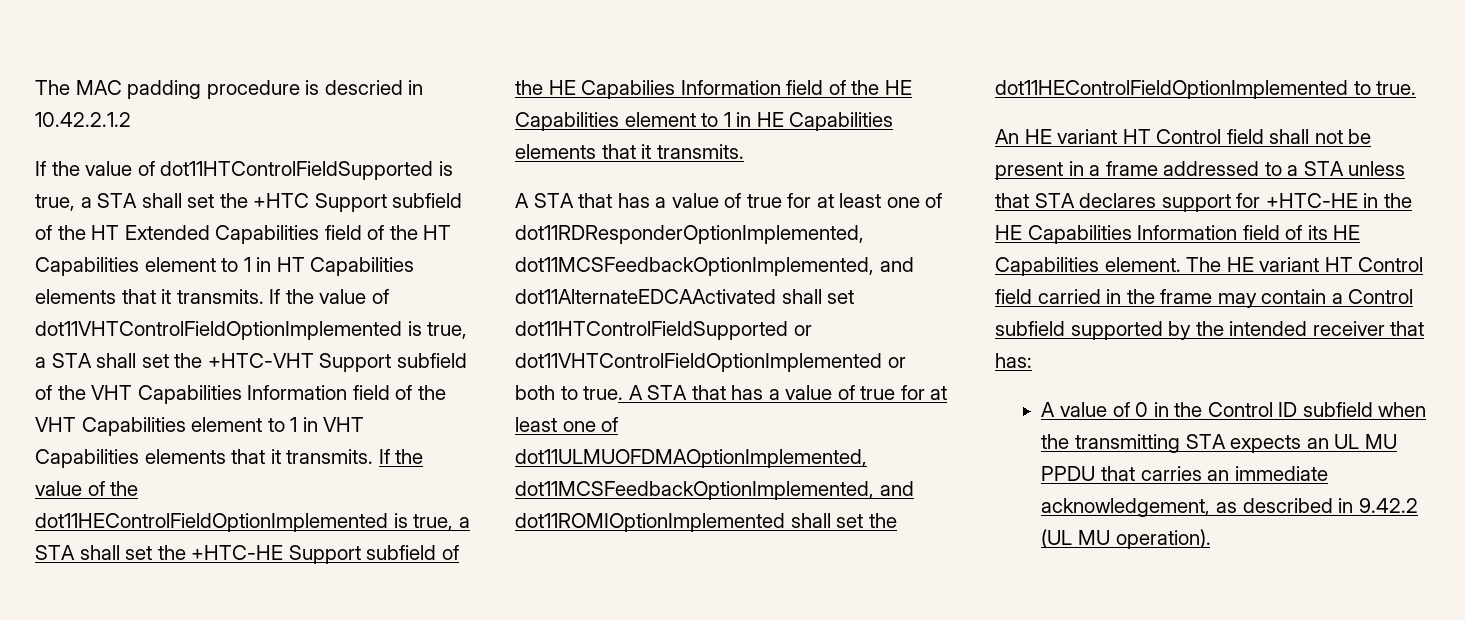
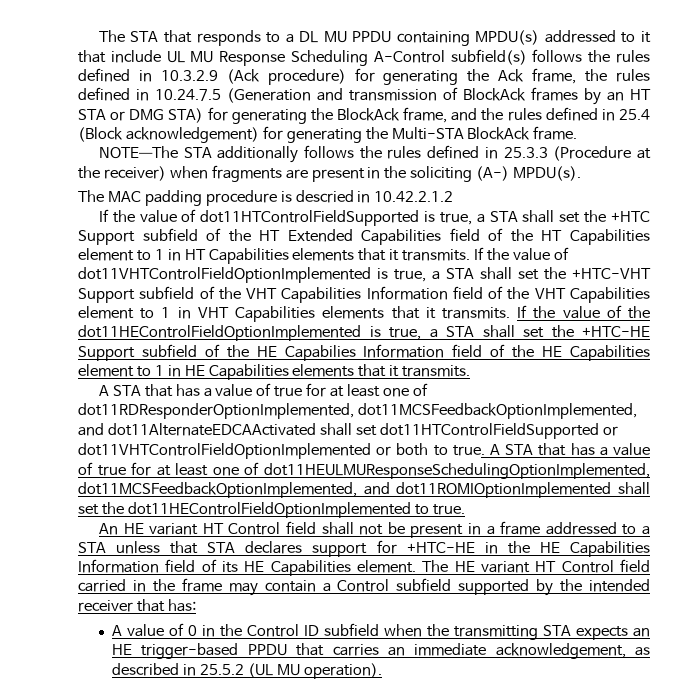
+ The STA that responds to a DL MU PPDU containing MPDU(s) addressed to it that include UL MU Response Scheduling A-Control subfield(s) follows the rules defined in 10.3.2.9 (Ack procedure) for generating the Ack frame, the rules defined in 10.24.7.5 (Generation and transmission of BlockAck frames by an HT STA or DMG STA) for generating the BlockAck frame, and the rules defined in 25.4 (Block acknowledgement) for generating the Multi-STA BlockAck frame.
+ NOTE—The STA additionally follows the rules defined in 25.3.3 (Procedure at the receiver) when fragments are present in the soliciting (A-) MPDU(s).
- A STA that has a value of true for at least one of dot11ULMUOFDMAOptionImplemented, dot11MCSFeedbackOptionImplemented, and dot11ROMIOptionImplemented shall set the dot11HEControlFieldOptionImplemented to true.
+ A STA that has a value of true for at least one of dot11HEULMUResponseSchedulingOptionImplemented, dot11MCSFeedbackOptionImplemented, and dot11ROMIOptionImplemented shall set the dot11HEControlFieldOptionImplemented to true.
- A value of 0 in the Control ID subfield when the transmitting STA expects an UL MU PPDU that carries an immediate acknowledgement, as described in 9.42.2 (UL MU operation).
+ A value of 0 in the Control ID subfield when the transmitting STA expects an HE trigger-based PPDU that carries an immediate acknowledgement, as described in 25.5.2 (UL MU operation).

